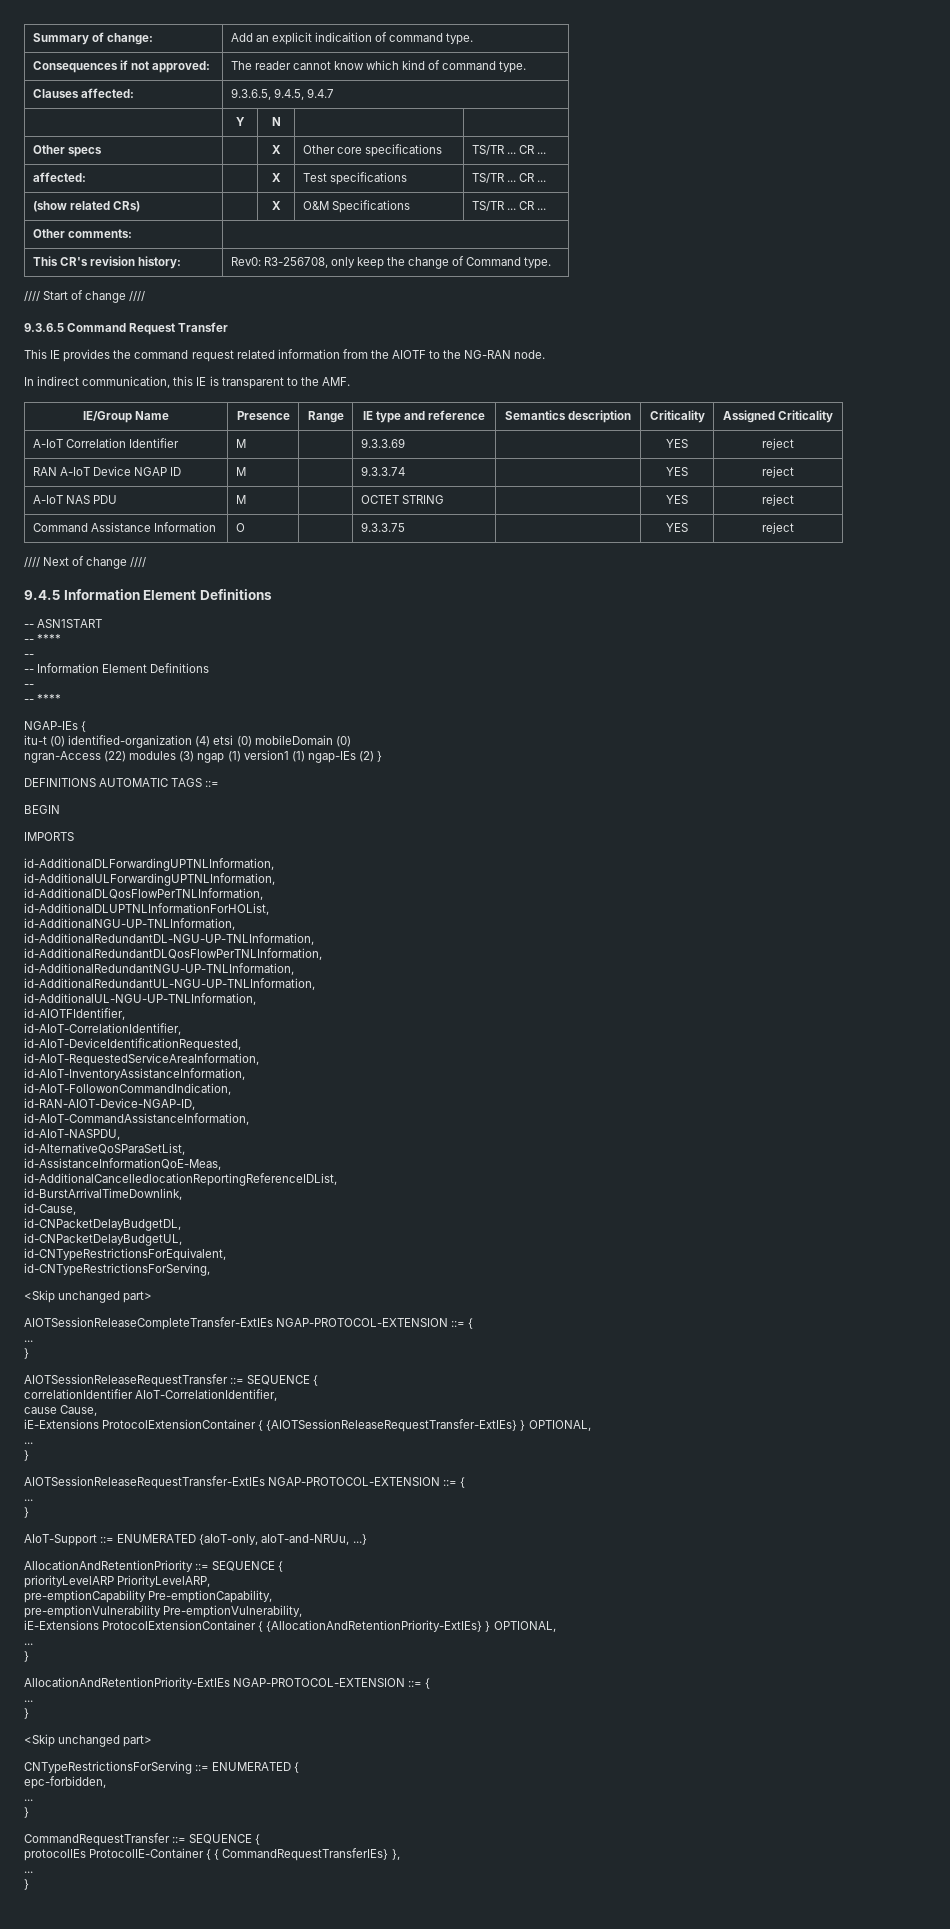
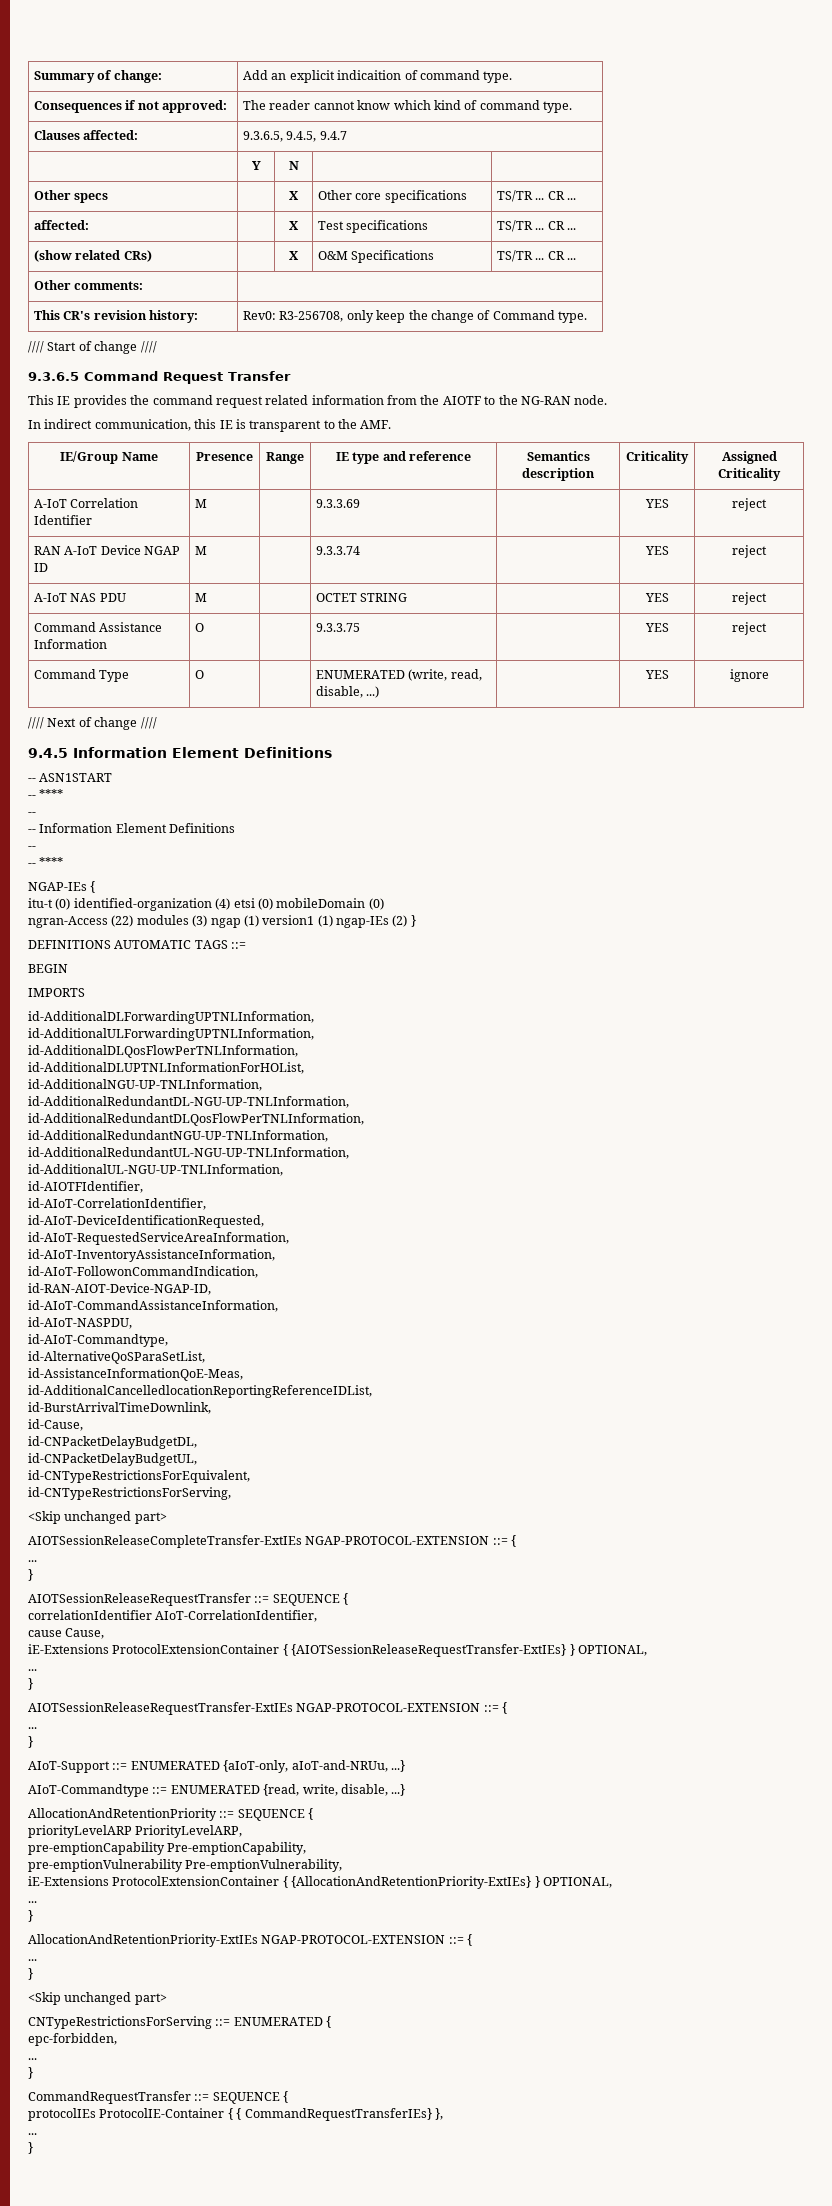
+ Command Type | O | | ENUMERATED (write, read, disable, ...) | | YES | ignore
+ id-AIoT-Commandtype,
+ AIoT-Commandtype ::= ENUMERATED {read, write, disable, ...}

